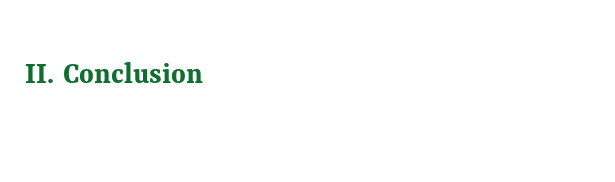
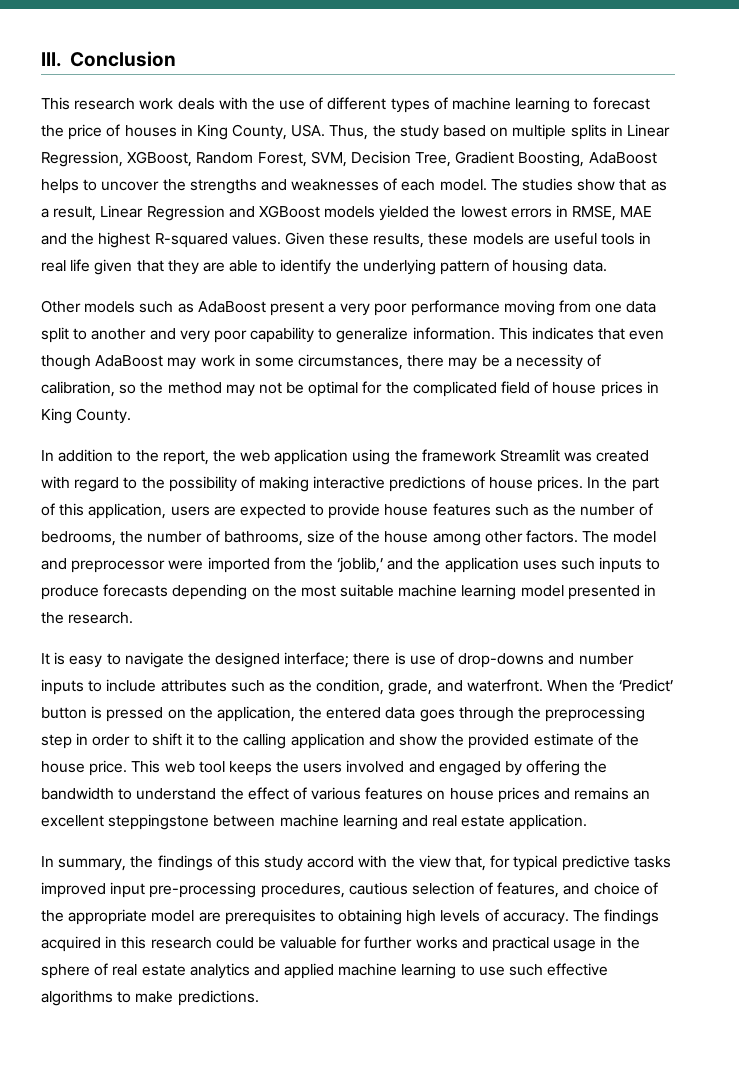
- II. Conclusion
+ III. Conclusion
+ This research work deals with the use of different types of machine learning to forecast the price of houses in King County, USA. Thus, the study based on multiple splits in Linear Regression, XGBoost, Random Forest, SVM, Decision Tree, Gradient Boosting, AdaBoost helps to uncover the strengths and weaknesses of each model. The studies show that as a result, Linear Regression and XGBoost models yielded the lowest errors in RMSE, MAE and the highest R-squared values. Given these results, these models are useful tools in real life given that they are able to identify the underlying pattern of housing data.
+ Other models such as AdaBoost present a very poor performance moving from one data split to another and very poor capability to generalize information. This indicates that even though AdaBoost may work in some circumstances, there may be a necessity of calibration, so the method may not be optimal for the complicated field of house prices in King County.
+ In addition to the report, the web application using the framework Streamlit was created with regard to the possibility of making interactive predictions of house prices. In the part of this application, users are expected to provide house features such as the number of bedrooms, the number of bathrooms, size of the house among other factors. The model and preprocessor were imported from the ‘joblib,’ and the application uses such inputs to produce forecasts depending on the most suitable machine learning model presented in the research.
+ It is easy to navigate the designed interface; there is use of drop-downs and number inputs to include attributes such as the condition, grade, and waterfront. When the ‘Predict’ button is pressed on the application, the entered data goes through the preprocessing step in order to shift it to the calling application and show the provided estimate of the house price. This web tool keeps the users involved and engaged by offering the bandwidth to understand the effect of various features on house prices and remains an excellent steppingstone between machine learning and real estate application.
+ In summary, the findings of this study accord with the view that, for typical predictive tasks improved input pre-processing procedures, cautious selection of features, and choice of the appropriate model are prerequisites to obtaining high levels of accuracy. The findings acquired in this research could be valuable for further works and practical usage in the sphere of real estate analytics and applied machine learning to use such effective algorithms to make predictions.

